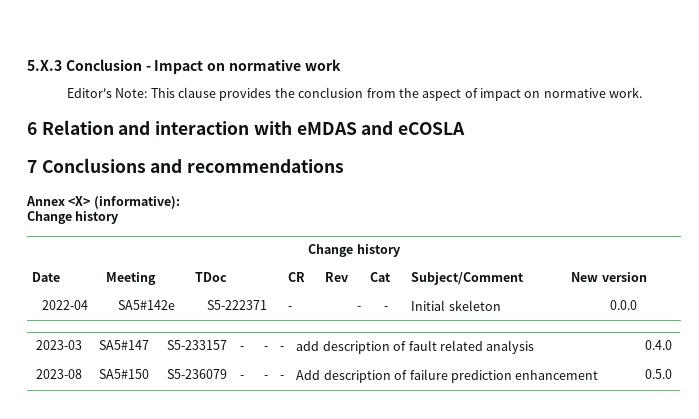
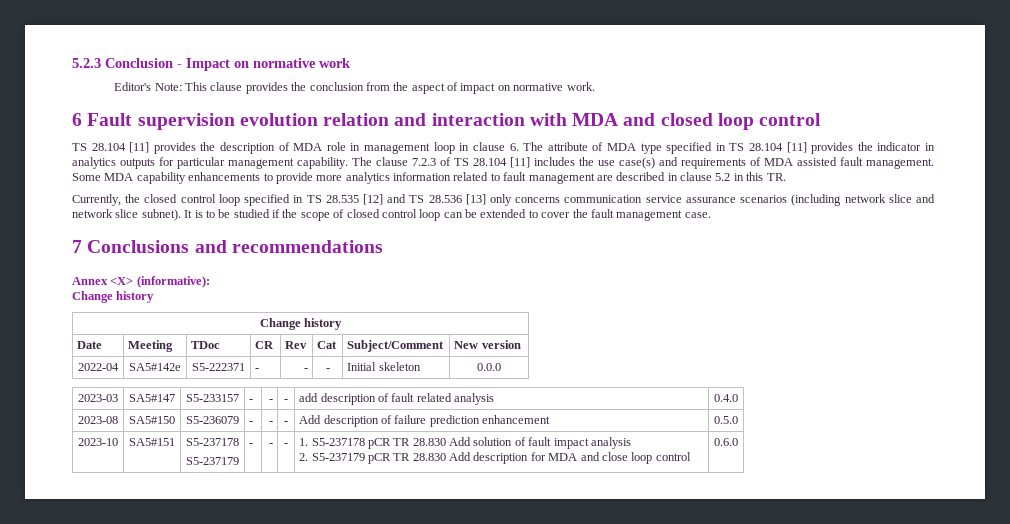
- 5.X.3 Conclusion - Impact on normative work
+ 5.2.3 Conclusion - Impact on normative work
- 6 Relation and interaction with eMDAS and eCOSLA
+ 6 Fault supervision evolution relation and interaction with MDA and closed loop control
+ TS 28.104 [11] provides the description of MDA role in management loop in clause 6. The attribute of MDA type specified in TS 28.104 [11] provides the indicator in analytics outputs for particular management capability. The clause 7.2.3 of TS 28.104 [11] includes the use case(s) and requirements of MDA assisted fault management. Some MDA capability enhancements to provide more analytics information related to fault management are described in clause 5.2 in this TR.
+ Currently, the closed control loop specified in TS 28.535 [12] and TS 28.536 [13] only concerns communication service assurance scenarios (including network slice and network slice subnet). It is to be studied if the scope of closed control loop can be extended to cover the fault management case.
+ 2023-10 | SA5#151 | S5-237178
+ S5-237179 | - | - | - | 1. S5-237178 pCR TR 28.830 Add solution of fault impact analysis
+ 2. S5-237179 pCR TR 28.830 Add description for MDA and close loop control | 0.6.0

